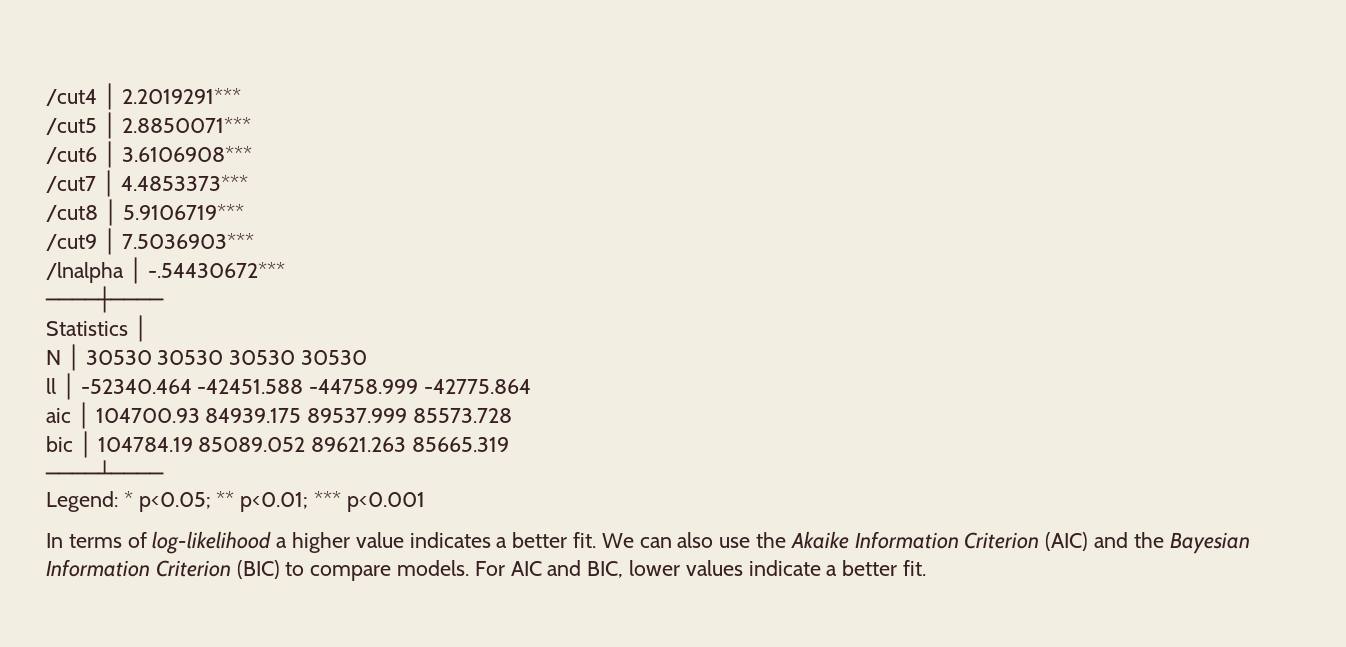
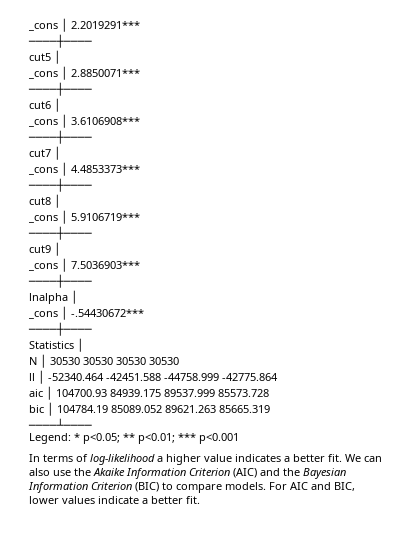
- /cut4 │ 2.2019291***
- /cut5 │ 2.8850071***
- /cut6 │ 3.6106908***
- /cut7 │ 4.4853373***
- /cut8 │ 5.9106719***
- /cut9 │ 7.5036903***
- /lnalpha │ -.54430672***
+ _cons │ 2.2019291***
+ ────┼────
+ cut5 │
+ _cons │ 2.8850071***
+ ────┼────
+ cut6 │
+ _cons │ 3.6106908***
+ ────┼────
+ cut7 │
+ _cons │ 4.4853373***
+ ────┼────
+ cut8 │
+ _cons │ 5.9106719***
+ ────┼────
+ cut9 │
+ _cons │ 7.5036903***
+ ────┼────
+ lnalpha │
+ _cons │ -.54430672***

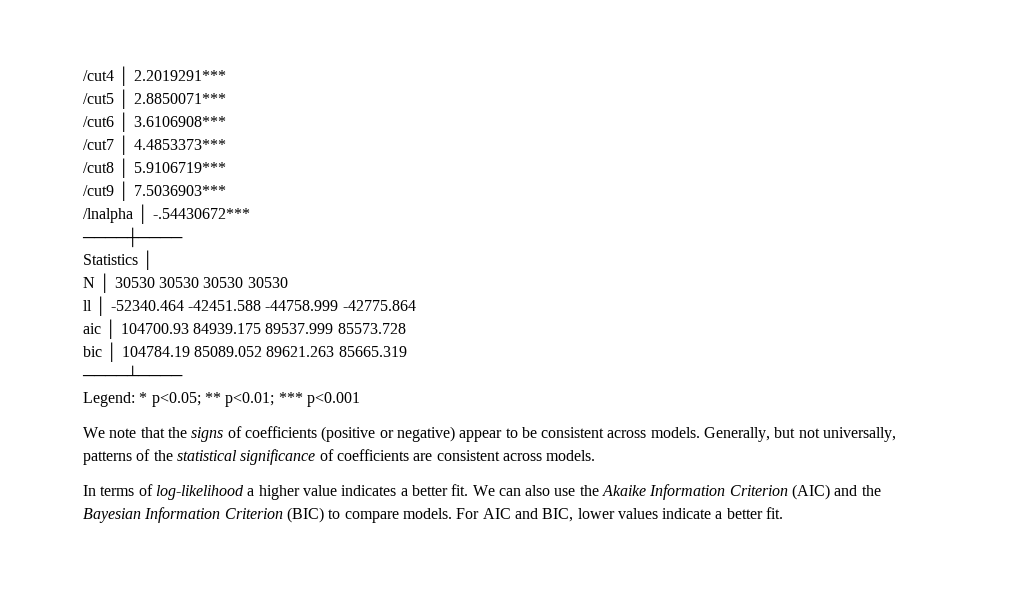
- _cons │ 2.2019291***
- ────┼────
- cut5 │
- _cons │ 2.8850071***
- ────┼────
- cut6 │
- _cons │ 3.6106908***
- ────┼────
- cut7 │
- _cons │ 4.4853373***
- ────┼────
- cut8 │
- _cons │ 5.9106719***
- ────┼────
- cut9 │
- _cons │ 7.5036903***
- ────┼────
- lnalpha │
- _cons │ -.54430672***
+ /cut4 │ 2.2019291***
+ /cut5 │ 2.8850071***
+ /cut6 │ 3.6106908***
+ /cut7 │ 4.4853373***
+ /cut8 │ 5.9106719***
+ /cut9 │ 7.5036903***
+ /lnalpha │ -.54430672***
+ We note that the signs of coefficients (positive or negative) appear to be consistent across models. Generally, but not universally, patterns of the statistical significance of coefficients are consistent across models.

